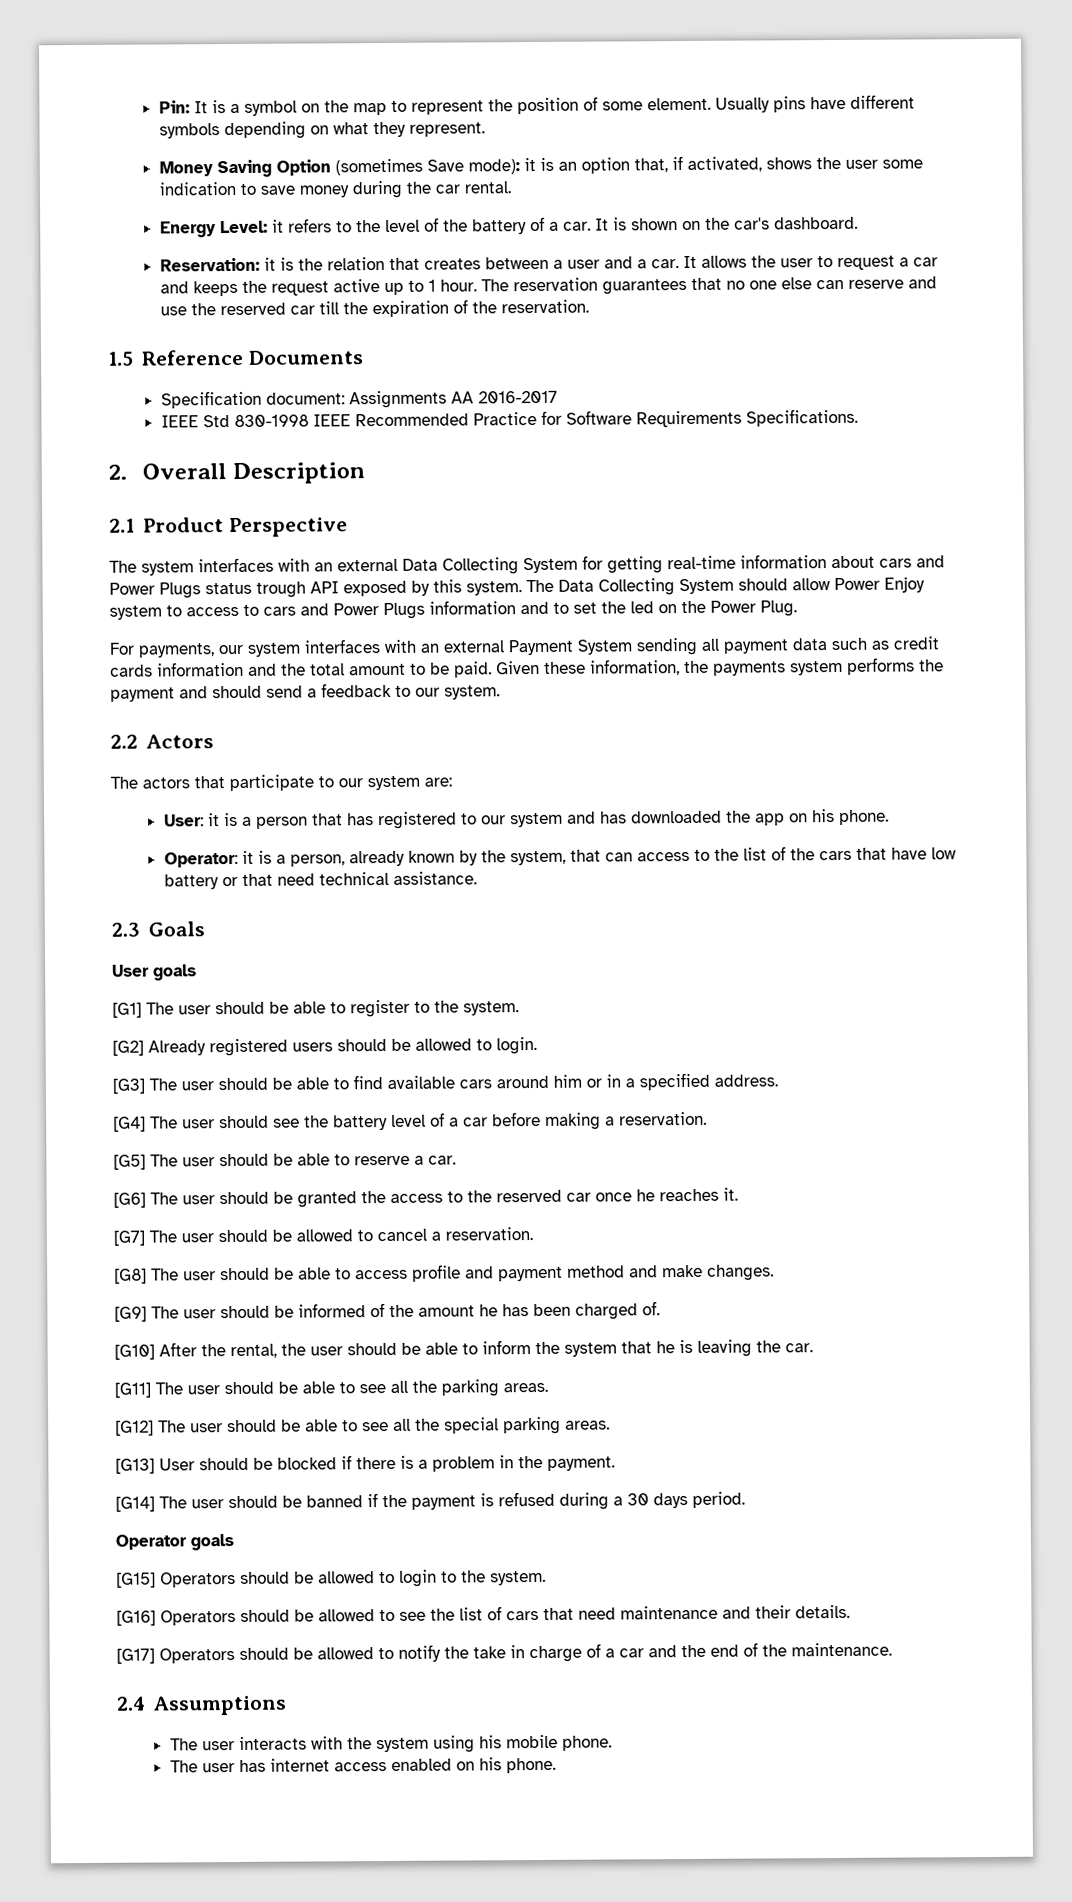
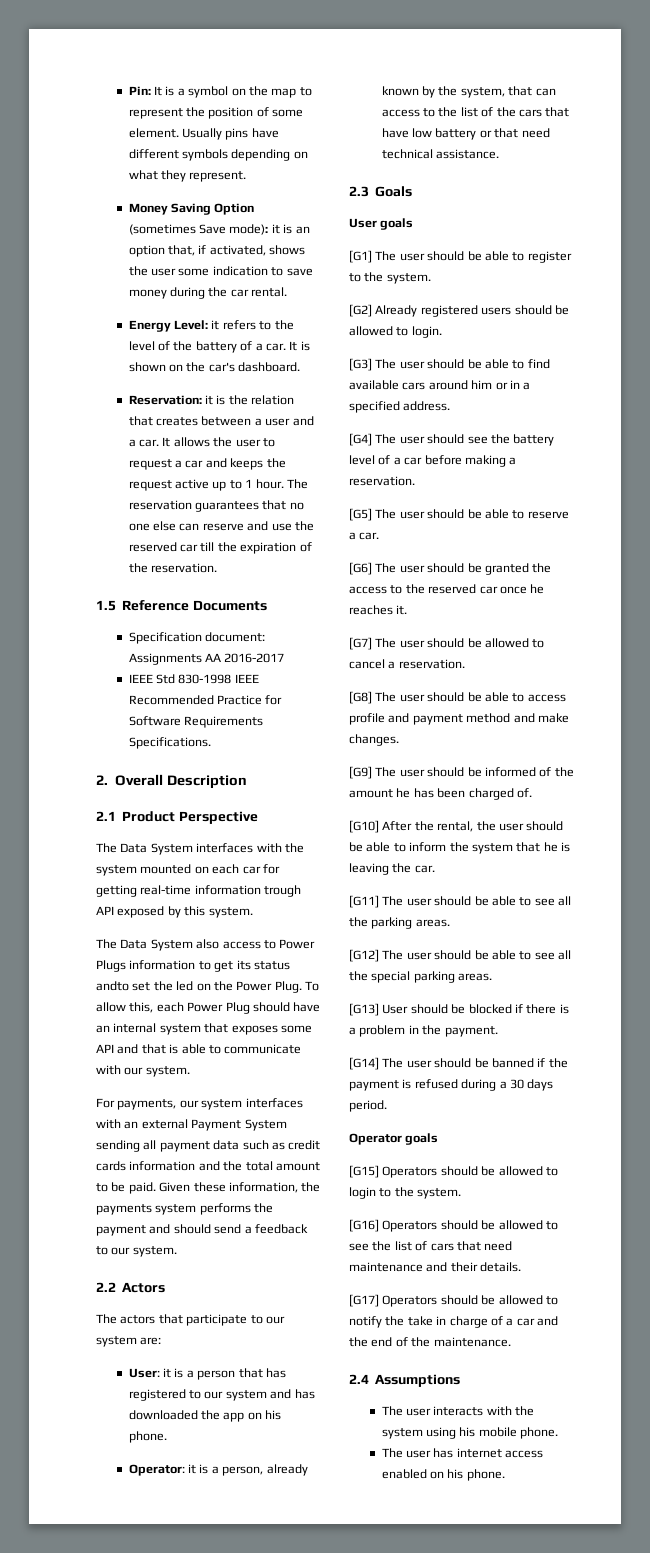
- The system interfaces with an external Data Collecting System for getting real-time information about cars and Power Plugs status trough API exposed by this system. The Data Collecting System should allow Power Enjoy system to access to cars and Power Plugs information and to set the led on the Power Plug.
+ The Data System interfaces with the system mounted on each car for getting real-time information trough API exposed by this system.
+ The Data System also access to Power Plugs information to get its status andto set the led on the Power Plug. To allow this, each Power Plug should have an internal system that exposes some API and that is able to communicate with our system.

